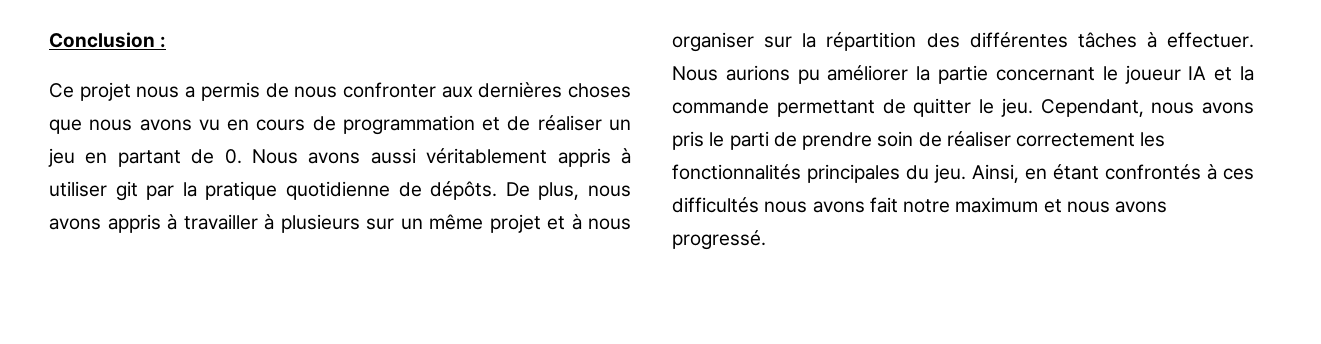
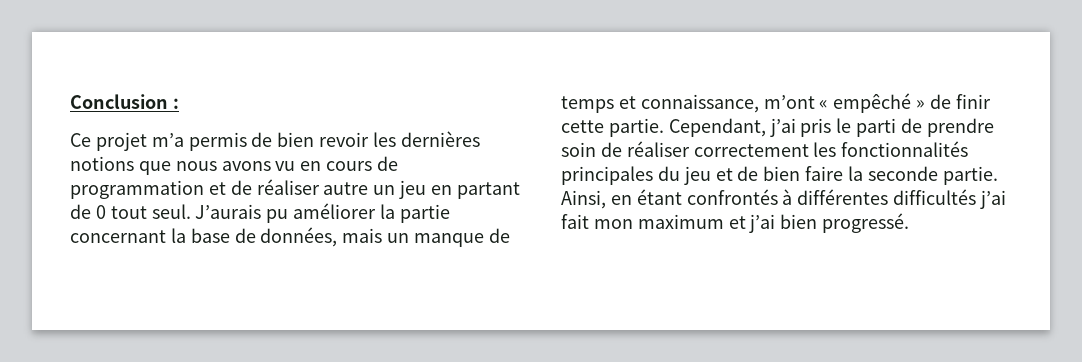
- Ce projet nous a permis de nous confronter aux dernières choses que nous avons vu en cours de programmation et de réaliser un jeu en partant de 0. Nous avons aussi véritablement appris à utiliser git par la pratique quotidienne de dépôts. De plus, nous avons appris à travailler à plusieurs sur un même projet et à nous organiser sur la répartition des différentes tâches à effectuer. Nous aurions pu améliorer la partie concernant le joueur IA et la commande permettant de quitter le jeu. Cependant, nous avons pris le parti de prendre soin de réaliser correctement les fonctionnalités principales du jeu.
+ Ce projet m’a permis de bien revoir les dernières notions que nous avons vu en cours de programmation et de réaliser autre un jeu en partant de 0 tout seul. J’aurais pu améliorer la partie concernant la base de données, mais un manque de temps et connaissance, m’ont « empêché » de finir cette partie. Cependant, j’ai pris le parti de prendre soin de réaliser correctement les fonctionnalités principales du jeu et de bien faire la seconde partie.
- Ainsi, en étant confrontés à ces difficultés nous avons fait notre maximum et nous avons progressé.
+ Ainsi, en étant confrontés à différentes difficultés j’ai fait mon maximum et j’ai bien progressé.

